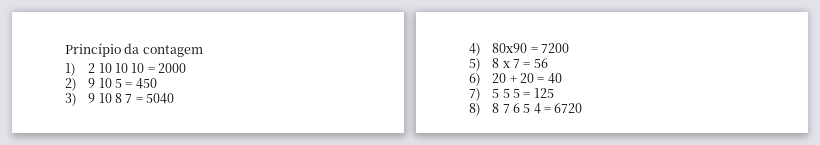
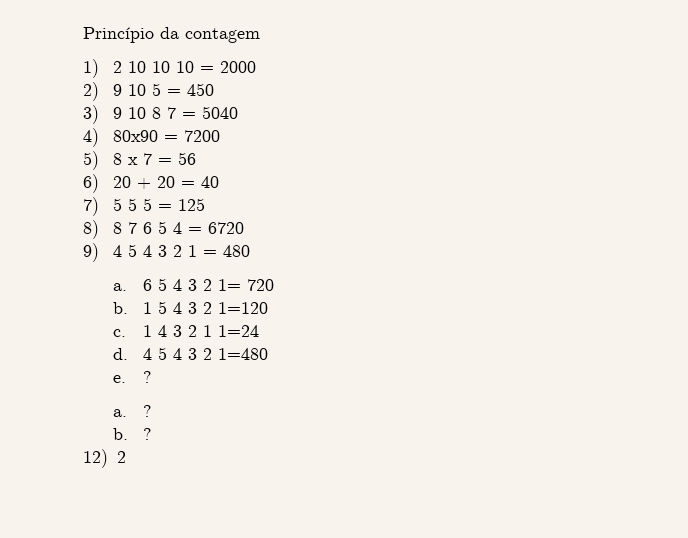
+ 9) 4 5 4 3 2 1 = 480
+ a. 6 5 4 3 2 1= 720
+ b. 1 5 4 3 2 1=120
+ c. 1 4 3 2 1 1=24
+ d. 4 5 4 3 2 1=480
+ e. ?
+ a. ?
+ b. ?
+ 12) 2

